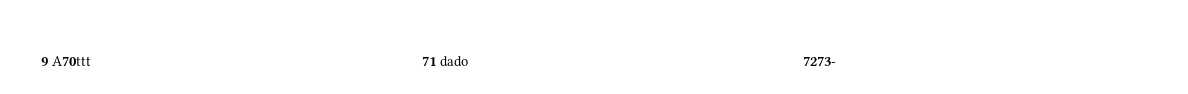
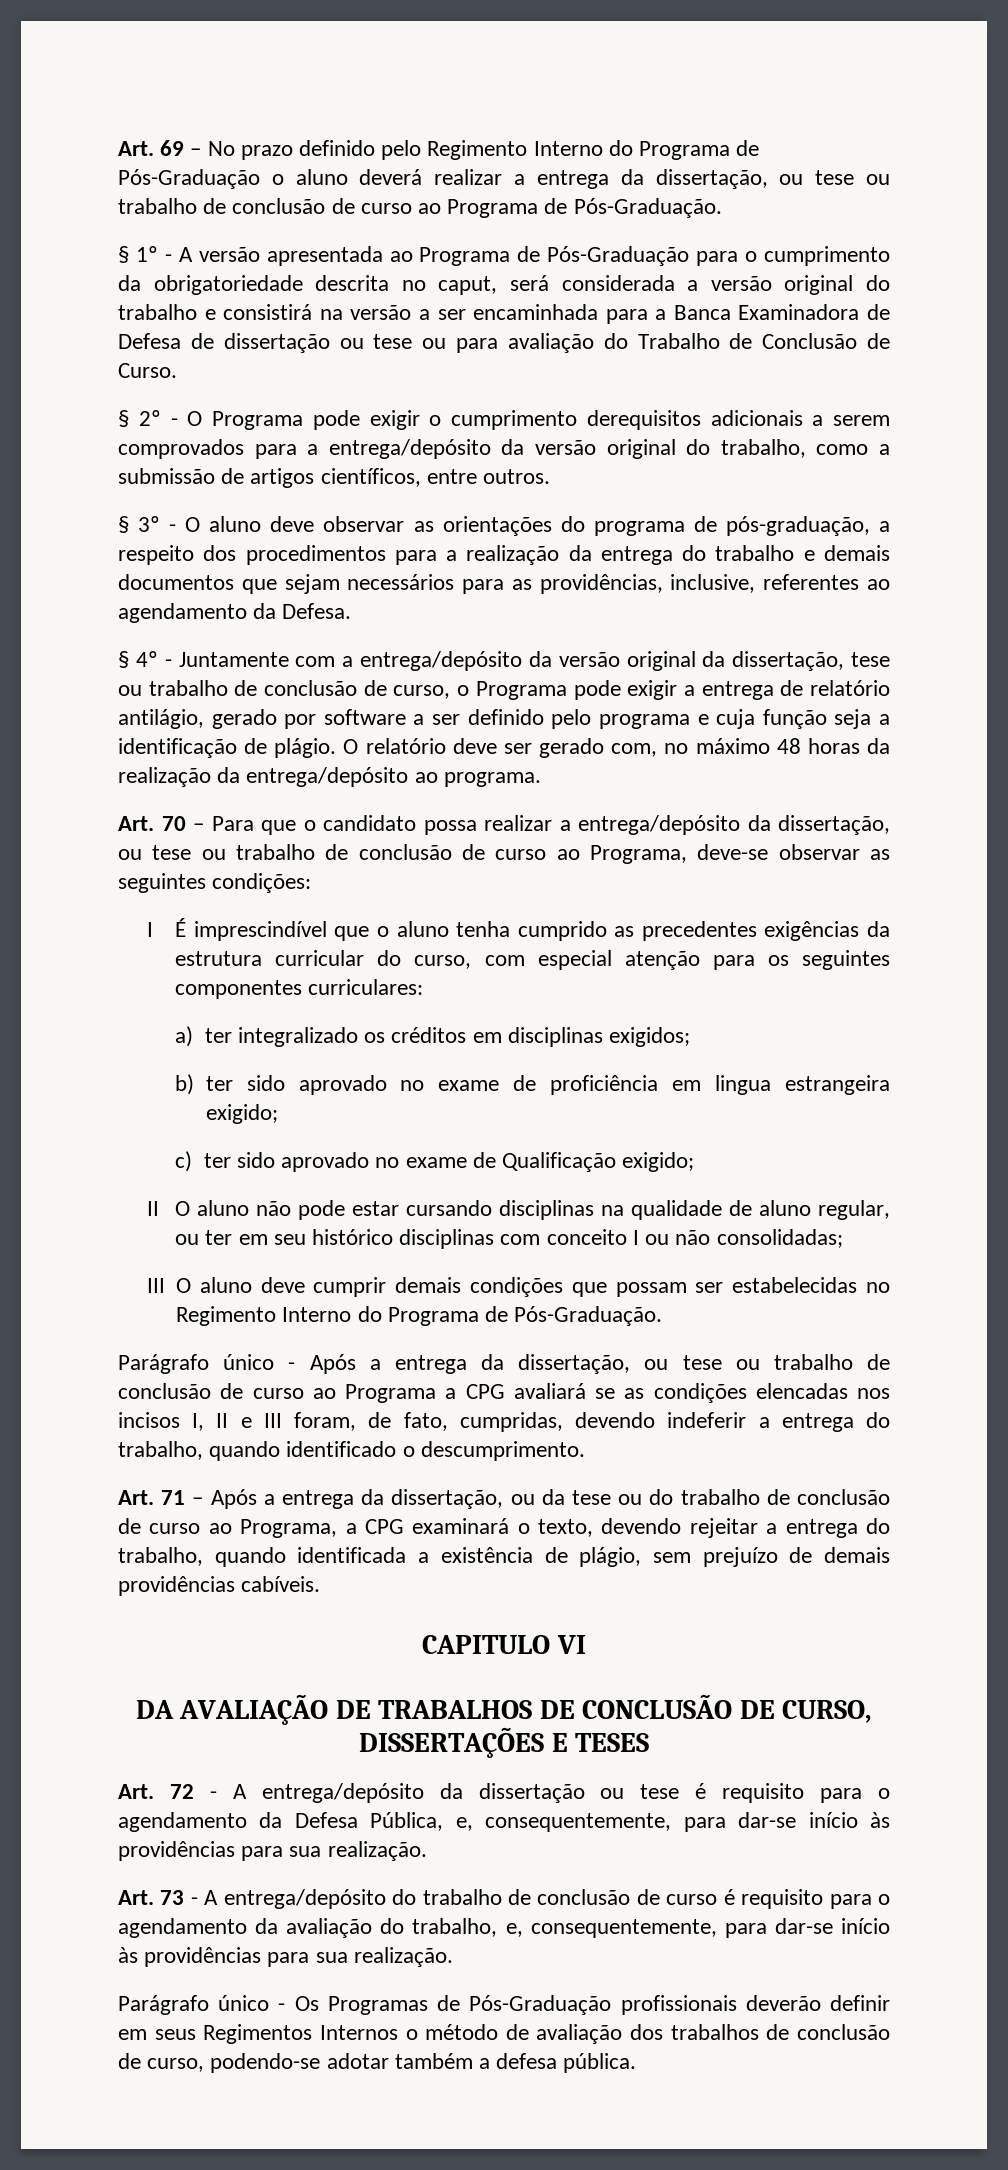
- 9 A70ttt
- 71 dado
- 7273-
+ Art. 69 – No prazo definido pelo Regimento Interno do Programa de Pós-Graduação o aluno deverá realizar a entrega da dissertação, ou tese ou trabalho de conclusão de curso ao Programa de Pós-Graduação.
+ § 1º - A versão apresentada ao Programa de Pós-Graduação para o cumprimento da obrigatoriedade descrita no caput, será considerada a versão original do trabalho e consistirá na versão a ser encaminhada para a Banca Examinadora de Defesa de dissertação ou tese ou para avaliação do Trabalho de Conclusão de Curso.
+ § 2º - O Programa pode exigir o cumprimento derequisitos adicionais a serem comprovados para a entrega/depósito da versão original do trabalho, como a submissão de artigos científicos, entre outros.
+ § 3º - O aluno deve observar as orientações do programa de pós-graduação, a respeito dos procedimentos para a realização da entrega do trabalho e demais documentos que sejam necessários para as providências, inclusive, referentes ao agendamento da Defesa.
+ § 4º - Juntamente com a entrega/depósito da versão original da dissertação, tese ou trabalho de conclusão de curso, o Programa pode exigir a entrega de relatório antilágio, gerado por software a ser definido pelo programa e cuja função seja a identificação de plágio. O relatório deve ser gerado com, no máximo 48 horas da realização da entrega/depósito ao programa.
+ Art. 70 – Para que o candidato possa realizar a entrega/depósito da dissertação, ou tese ou trabalho de conclusão de curso ao Programa, deve-se observar as seguintes condições:
+ I É imprescindível que o aluno tenha cumprido as precedentes exigências da estrutura curricular do curso, com especial atenção para os seguintes componentes curriculares:
+ a) ter integralizado os créditos em disciplinas exigidos;
+ b) ter sido aprovado no exame de proficiência em lingua estrangeira exigido;
+ c) ter sido aprovado no exame de Qualificação exigido;
+ II O aluno não pode estar cursando disciplinas na qualidade de aluno regular, ou ter em seu histórico disciplinas com conceito I ou não consolidadas;
+ III O aluno deve cumprir demais condições que possam ser estabelecidas no Regimento Interno do Programa de Pós-Graduação.
+ Parágrafo único - Após a entrega da dissertação, ou tese ou trabalho de conclusão de curso ao Programa a CPG avaliará se as condições elencadas nos incisos I, II e III foram, de fato, cumpridas, devendo indeferir a entrega do trabalho, quando identificado o descumprimento.
+ Art. 71 – Após a entrega da dissertação, ou da tese ou do trabalho de conclusão de curso ao Programa, a CPG examinará o texto, devendo rejeitar a entrega do trabalho, quando identificada a existência de plágio, sem prejuízo de demais providências cabíveis.
+ CAPITULO VI
+ DA AVALIAÇÃO DE TRABALHOS DE CONCLUSÃO DE CURSO, DISSERTAÇÕES E TESES
+ Art. 72 - A entrega/depósito da dissertação ou tese é requisito para o agendamento da Defesa Pública, e, consequentemente, para dar-se início às providências para sua realização.
+ Art. 73 - A entrega/depósito do trabalho de conclusão de curso é requisito para o agendamento da avaliação do trabalho, e, consequentemente, para dar-se início às providências para sua realização.
+ Parágrafo único - Os Programas de Pós-Graduação profissionais deverão definir em seus Regimentos Internos o método de avaliação dos trabalhos de conclusão de curso, podendo-se adotar também a defesa pública.

